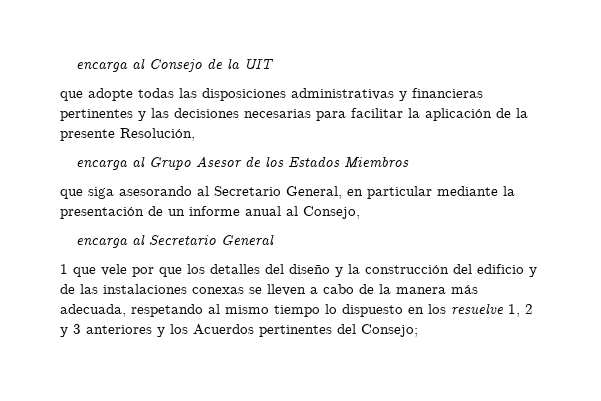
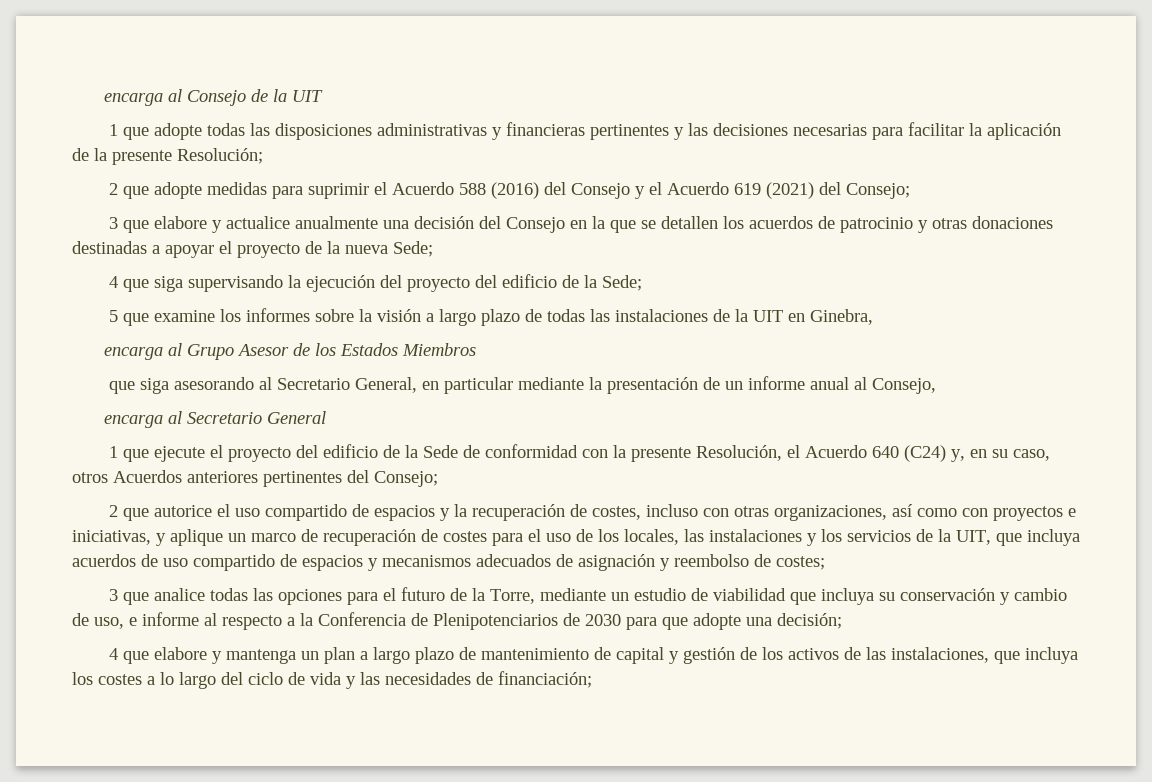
- que adopte todas las disposiciones administrativas y financieras pertinentes y las decisiones necesarias para facilitar la aplicación de la presente Resolución,
+ 1 que adopte todas las disposiciones administrativas y financieras pertinentes y las decisiones necesarias para facilitar la aplicación de la presente Resolución;
+ 2 que adopte medidas para suprimir el Acuerdo 588 (2016) del Consejo y el Acuerdo 619 (2021) del Consejo;
+ 3 que elabore y actualice anualmente una decisión del Consejo en la que se detallen los acuerdos de patrocinio y otras donaciones destinadas a apoyar el proyecto de la nueva Sede;
+ 4 que siga supervisando la ejecución del proyecto del edificio de la Sede;
+ 5 que examine los informes sobre la visión a largo plazo de todas las instalaciones de la UIT en Ginebra,
- 1 que vele por que los detalles del diseño y la construcción del edificio y de las instalaciones conexas se lleven a cabo de la manera más adecuada, respetando al mismo tiempo lo dispuesto en los resuelve 1, 2 y 3 anteriores y los Acuerdos pertinentes del Consejo;
+ 1 que ejecute el proyecto del edificio de la Sede de conformidad con la presente Resolución, el Acuerdo 640 (C24) y, en su caso, otros Acuerdos anteriores pertinentes del Consejo;
+ 2 que autorice el uso compartido de espacios y la recuperación de costes, incluso con otras organizaciones, así como con proyectos e iniciativas, y aplique un marco de recuperación de costes para el uso de los locales, las instalaciones y los servicios de la UIT, que incluya acuerdos de uso compartido de espacios y mecanismos adecuados de asignación y reembolso de costes;
+ 3 que analice todas las opciones para el futuro de la Torre, mediante un estudio de viabilidad que incluya su conservación y cambio de uso, e informe al respecto a la Conferencia de Plenipotenciarios de 2030 para que adopte una decisión;
+ 4 que elabore y mantenga un plan a largo plazo de mantenimiento de capital y gestión de los activos de las instalaciones, que incluya los costes a lo largo del ciclo de vida y las necesidades de financiación;

